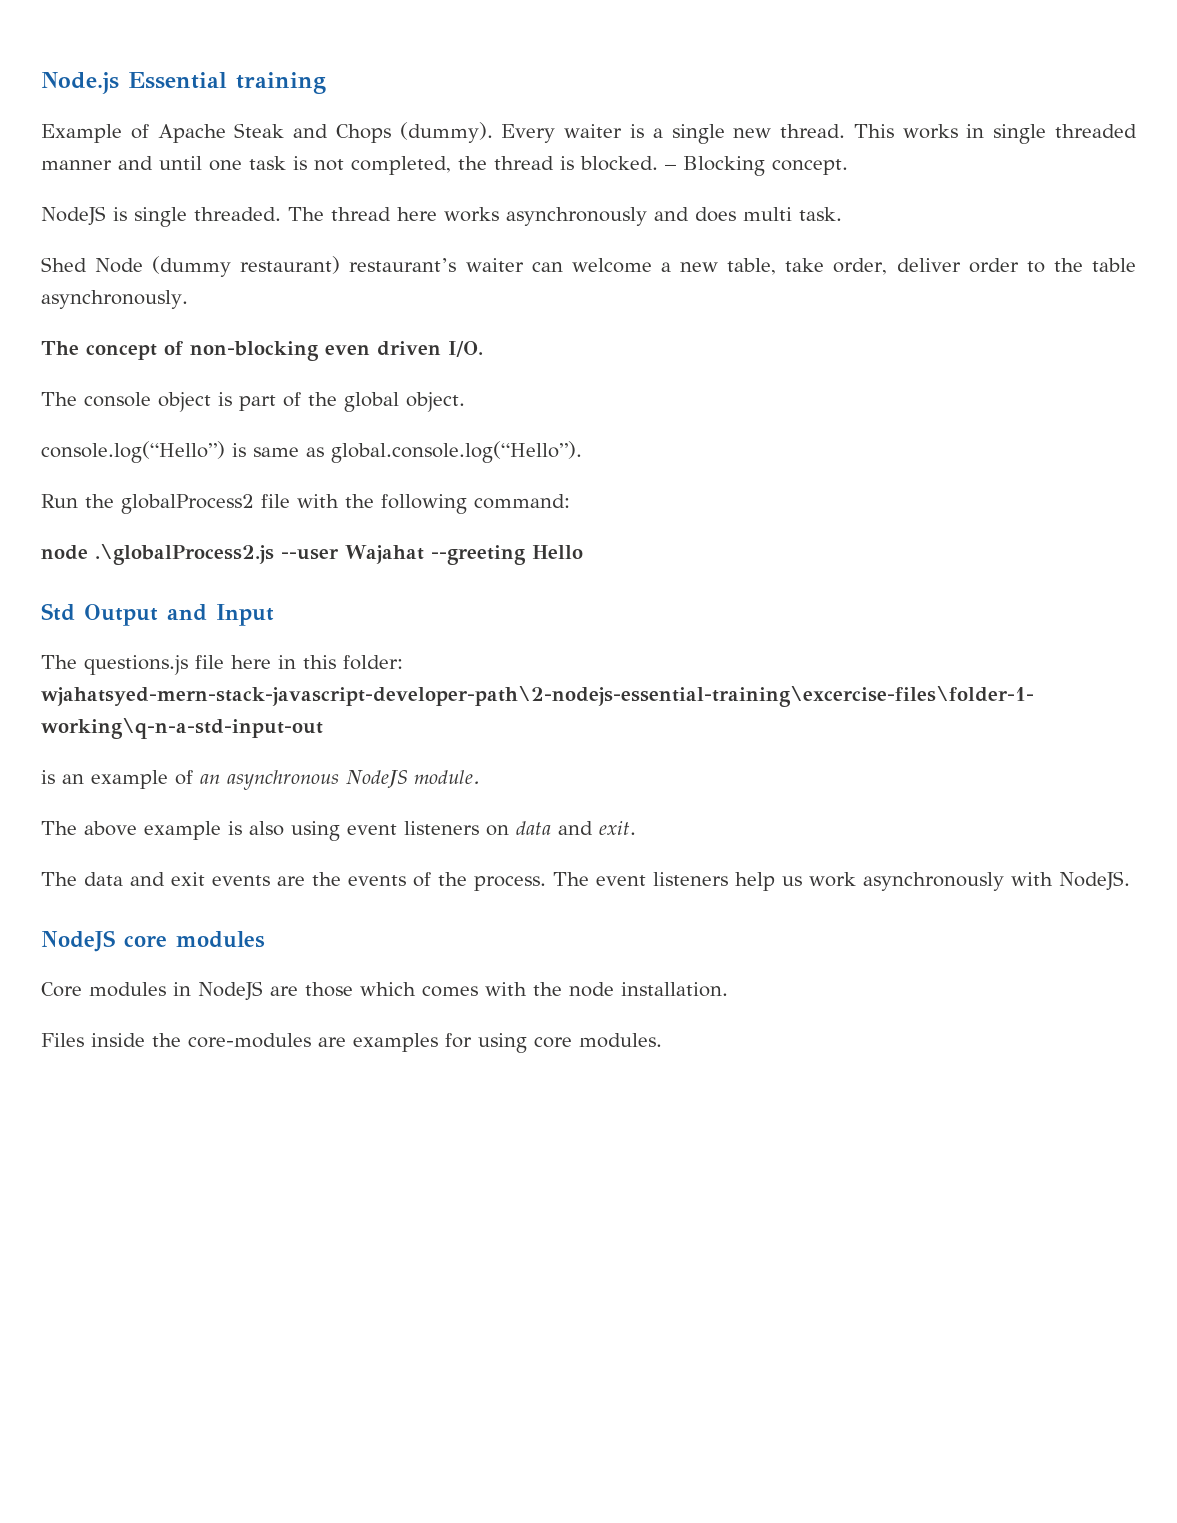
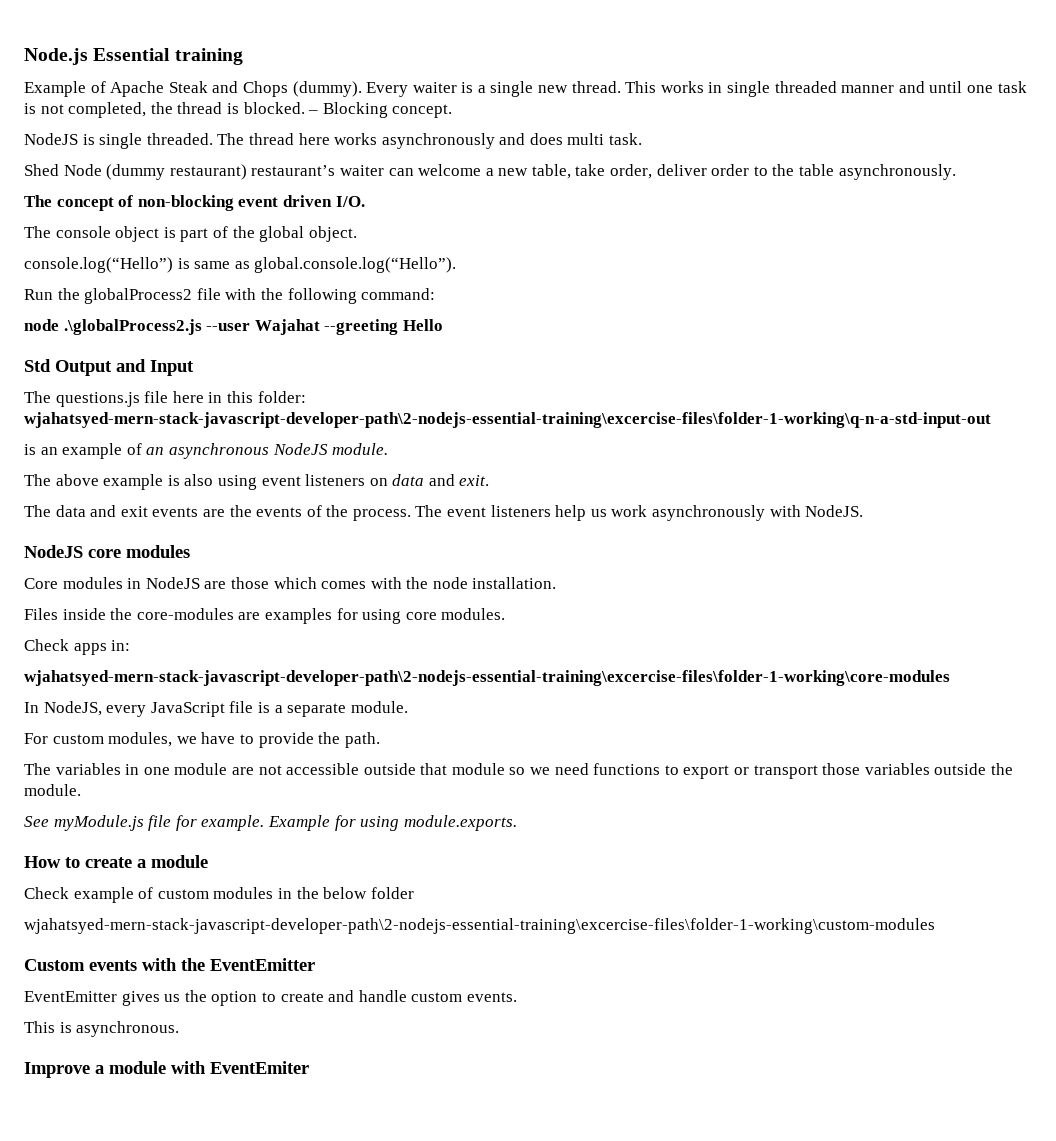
- The concept of non-blocking even driven I/O.
+ The concept of non-blocking event driven I/O.
+ Check apps in:
+ wjahatsyed-mern-stack-javascript-developer-path\2-nodejs-essential-training\excercise-files\folder-1-working\core-modules
+ In NodeJS, every JavaScript file is a separate module.
+ For custom modules, we have to provide the path.
+ The variables in one module are not accessible outside that module so we need functions to export or transport those variables outside the module.
+ See myModule.js file for example. Example for using module.exports.
+ How to create a module
+ Check example of custom modules in the below folder
+ wjahatsyed-mern-stack-javascript-developer-path\2-nodejs-essential-training\excercise-files\folder-1-working\custom-modules
+ Custom events with the EventEmitter
+ EventEmitter gives us the option to create and handle custom events.
+ This is asynchronous.
+ Improve a module with EventEmiter

